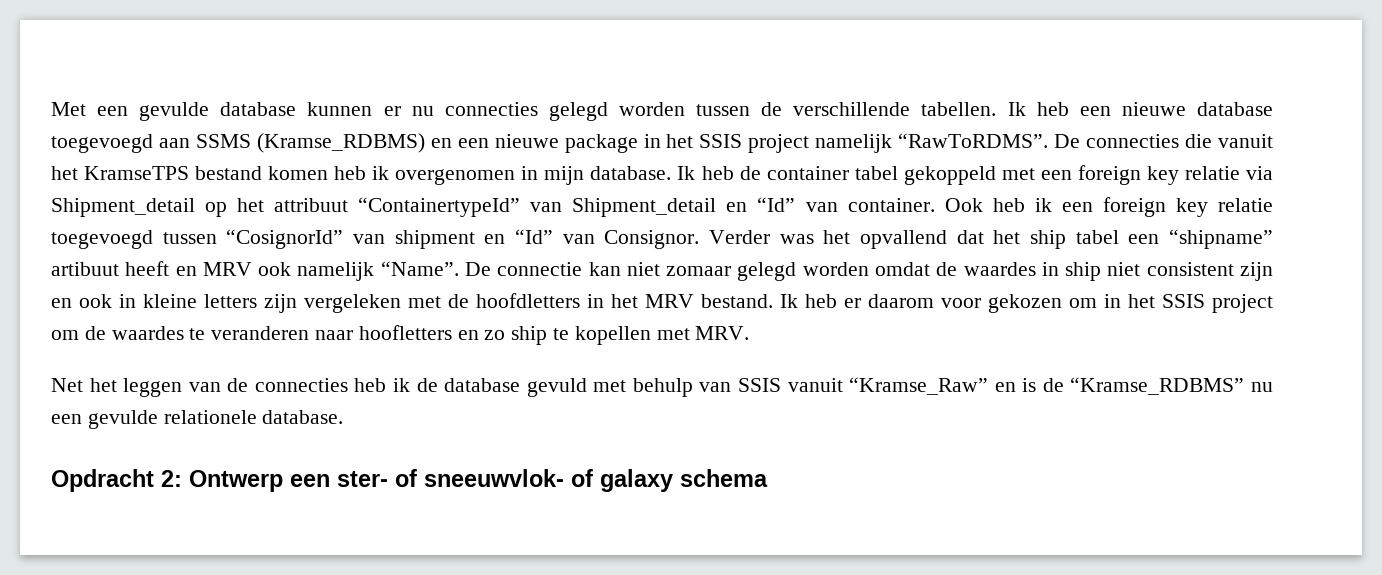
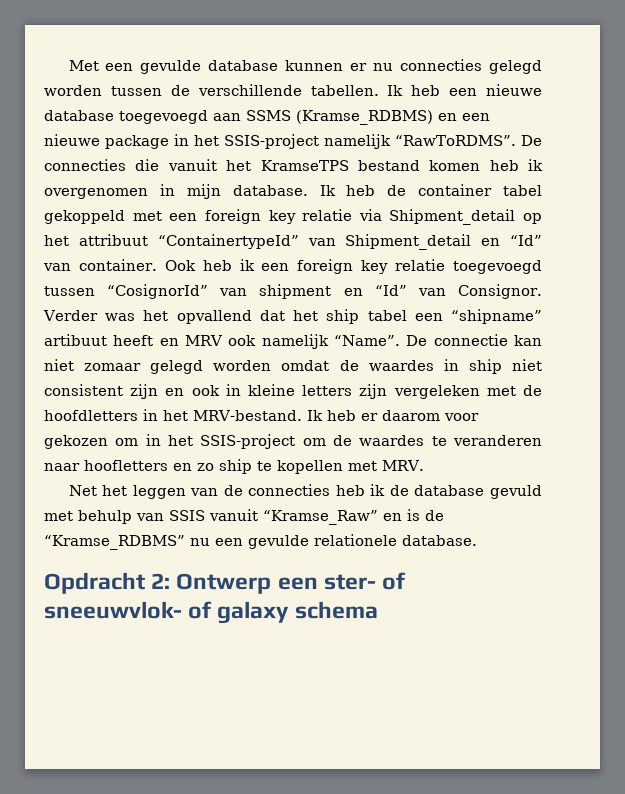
- Ik heb een nieuwe database toegevoegd aan SSMS (Kramse_RDBMS) en een nieuwe package in het SSIS project namelijk “RawToRDMS”.
+ Ik heb een nieuwe database toegevoegd aan SSMS (Kramse_RDBMS) en een nieuwe package in het SSIS-project namelijk “RawToRDMS”.
- De connectie kan niet zomaar gelegd worden omdat de waardes in ship niet consistent zijn en ook in kleine letters zijn vergeleken met de hoofdletters in het MRV bestand.
+ De connectie kan niet zomaar gelegd worden omdat de waardes in ship niet consistent zijn en ook in kleine letters zijn vergeleken met de hoofdletters in het MRV-bestand.
- Ik heb er daarom voor gekozen om in het SSIS project om de waardes te veranderen naar hoofletters en zo ship te kopellen met MRV.
+ Ik heb er daarom voor gekozen om in het SSIS-project om de waardes te veranderen naar hoofletters en zo ship te kopellen met MRV.

